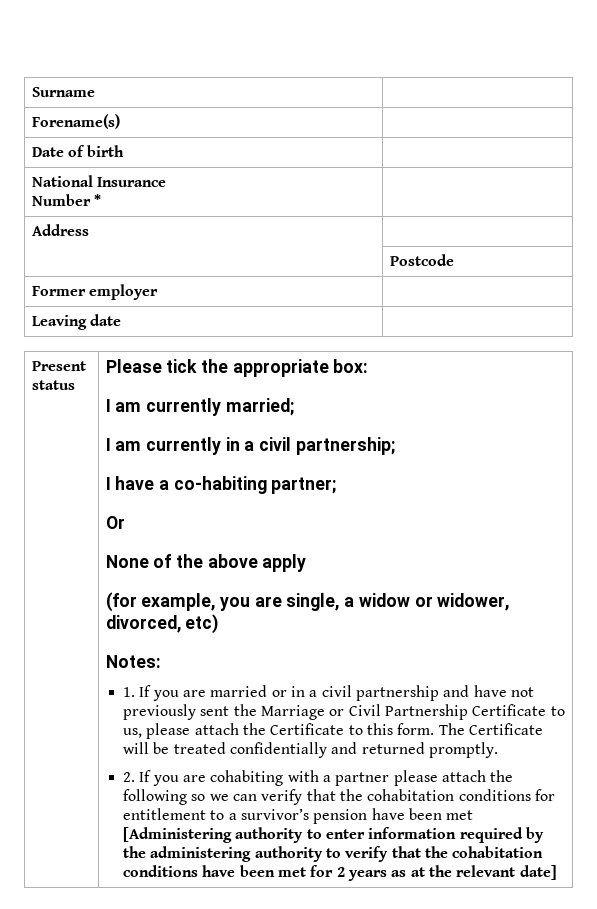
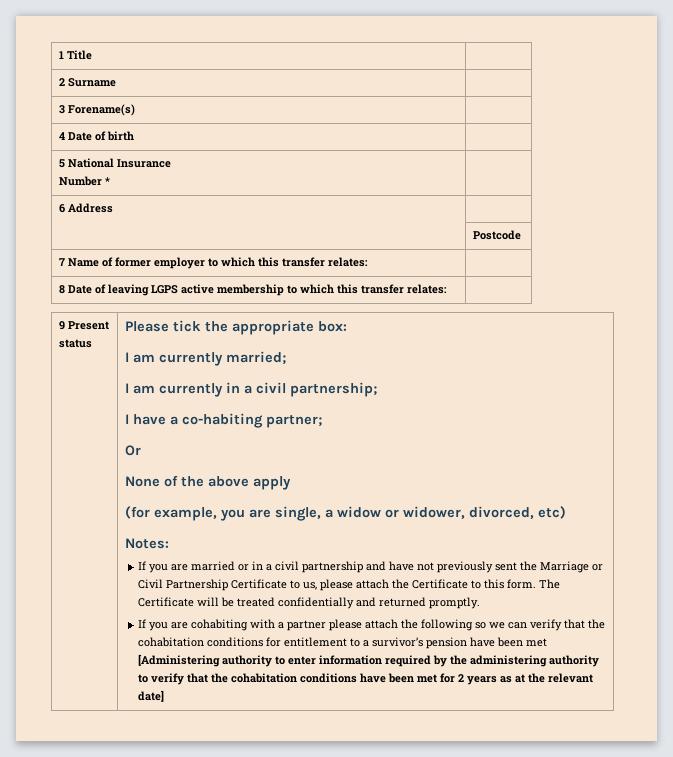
- Surname |
+ 1 Title |
+ 2 Surname |
- Forename(s) |
+ 3 Forename(s) |
- Date of birth |
+ 4 Date of birth |
- National Insurance
+ 5 National Insurance
- Address |
+ 6 Address |
- Former employer |
- Leaving date |
- Present status
+ 7 Name of former employer to which this transfer relates: |
+ 8 Date of leaving LGPS active membership to which this transfer relates: |
+ 9 Present status
- 1. If you are married or in a civil partnership and have not previously sent the Marriage or Civil Partnership Certificate to us, please attach the Certificate to this form.
+ If you are married or in a civil partnership and have not previously sent the Marriage or Civil Partnership Certificate to us, please attach the Certificate to this form.
- 2. If you are cohabiting with a partner please attach the following so we can verify that the cohabitation conditions for entitlement to a survivor’s pension have been met [Administering authority to enter information required by the administering authority to verify that the cohabitation conditions have been met for 2 years as at the relevant date]
+ If you are cohabiting with a partner please attach the following so we can verify that the cohabitation conditions for entitlement to a survivor’s pension have been met [Administering authority to enter information required by the administering authority to verify that the cohabitation conditions have been met for 2 years as at the relevant date]

